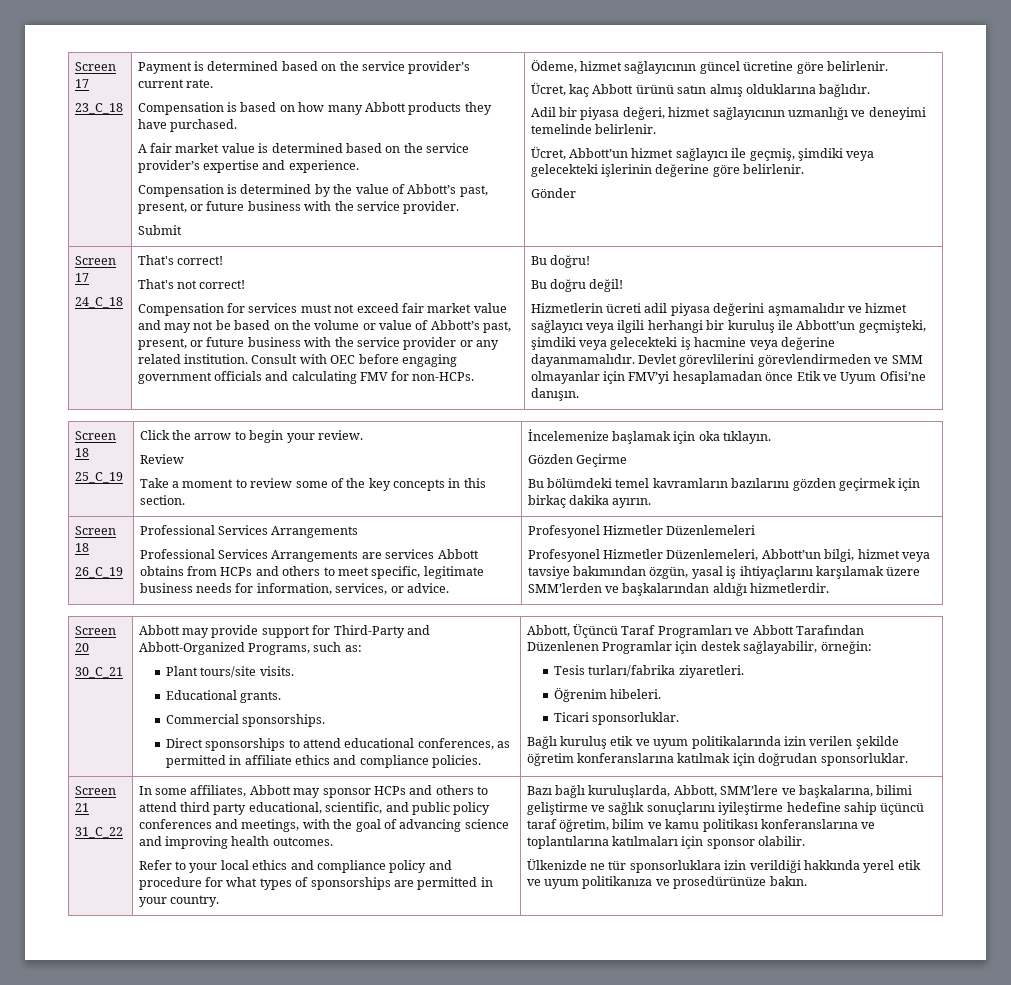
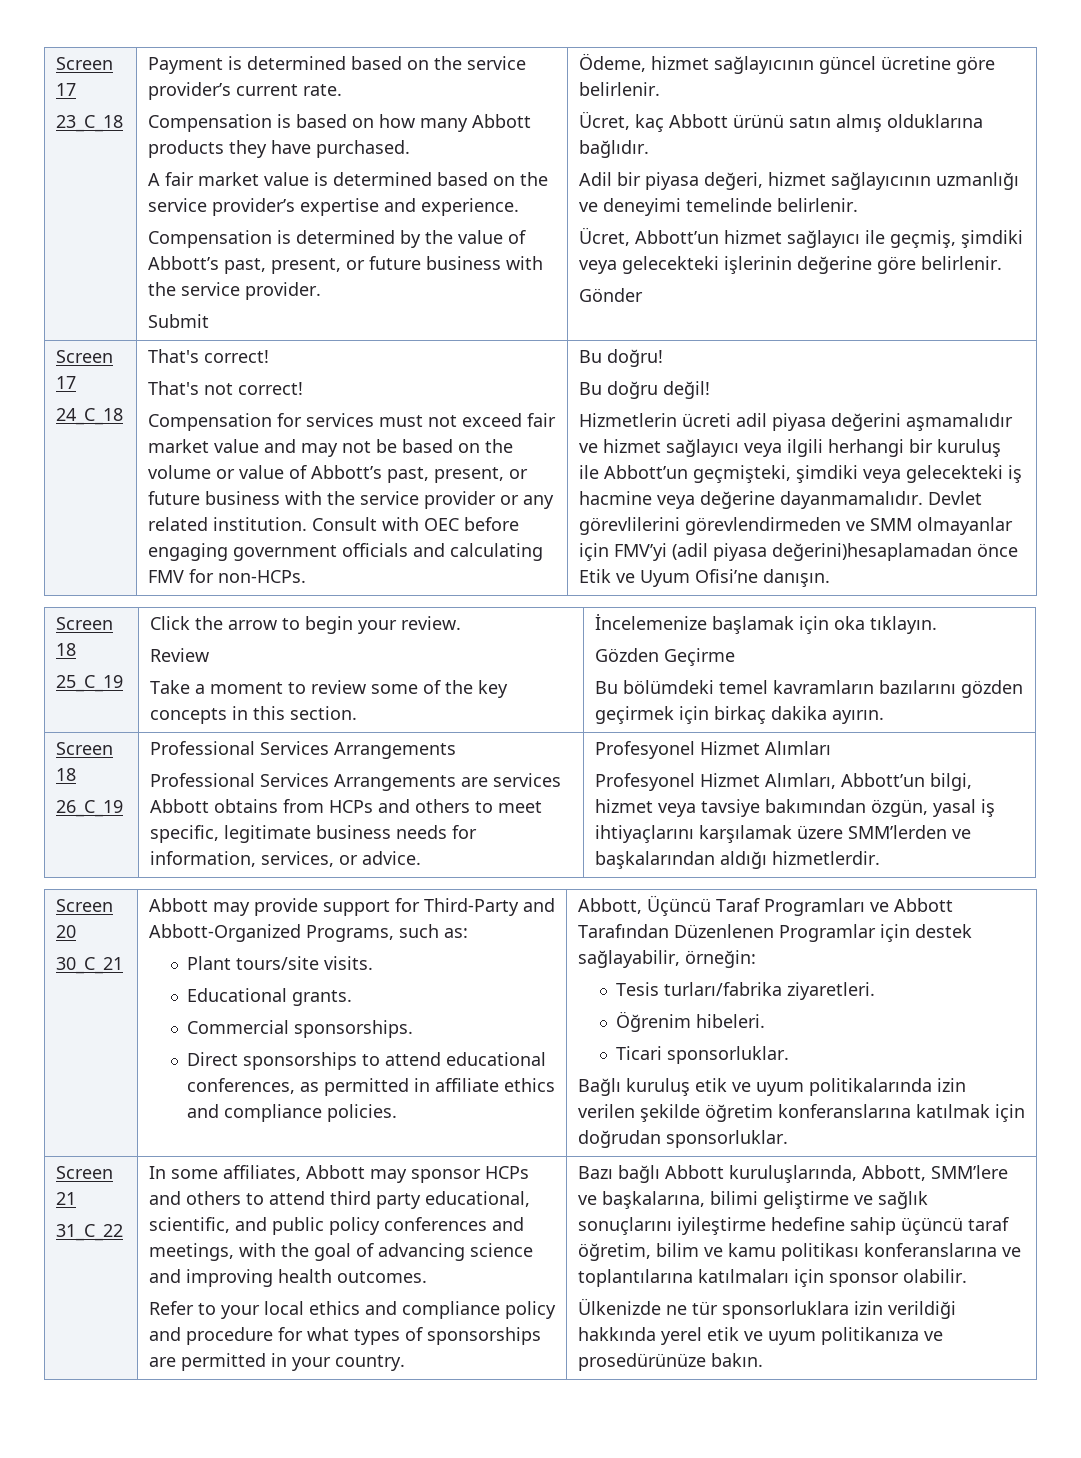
- Devlet görevlilerini görevlendirmeden ve SMM olmayanlar için FMV’yi hesaplamadan önce Etik ve Uyum Ofisi’ne danışın.
+ Devlet görevlilerini görevlendirmeden ve SMM olmayanlar için FMV’yi (adil piyasa değerini)hesaplamadan önce Etik ve Uyum Ofisi’ne danışın.
- Profesyonel Hizmetler Düzenlemeleri
- Profesyonel Hizmetler Düzenlemeleri, Abbott’un bilgi, hizmet veya tavsiye bakımından özgün, yasal iş ihtiyaçlarını karşılamak üzere SMM’lerden ve başkalarından aldığı hizmetlerdir.
+ Profesyonel Hizmet Alımları
+ Profesyonel Hizmet Alımları, Abbott’un bilgi, hizmet veya tavsiye bakımından özgün, yasal iş ihtiyaçlarını karşılamak üzere SMM’lerden ve başkalarından aldığı hizmetlerdir.
- Bazı bağlı kuruluşlarda, Abbott, SMM’lere ve başkalarına, bilimi geliştirme ve sağlık sonuçlarını iyileştirme hedefine sahip üçüncü taraf öğretim, bilim ve kamu politikası konferanslarına ve toplantılarına katılmaları için sponsor olabilir.
+ Bazı bağlı Abbott kuruluşlarında, Abbott, SMM’lere ve başkalarına, bilimi geliştirme ve sağlık sonuçlarını iyileştirme hedefine sahip üçüncü taraf öğretim, bilim ve kamu politikası konferanslarına ve toplantılarına katılmaları için sponsor olabilir.

